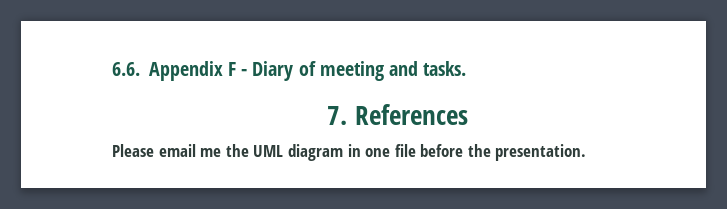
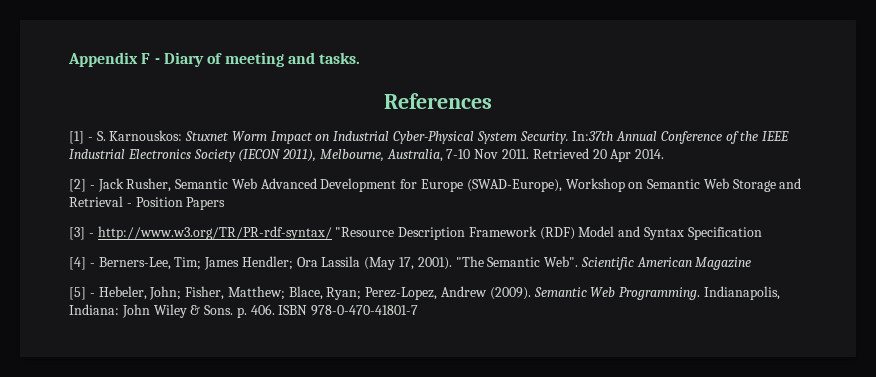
- 6.6. Appendix F - Diary of meeting and tasks.
+ Appendix F - Diary of meeting and tasks.
- 7. References
+ References
- Please email me the UML diagram in one file before the presentation.
+ [1] - S. Karnouskos: Stuxnet Worm Impact on Industrial Cyber-Physical System Security. In:37th Annual Conference of the IEEE Industrial Electronics Society (IECON 2011), Melbourne, Australia, 7-10 Nov 2011. Retrieved 20 Apr 2014.
+ [2] - Jack Rusher, Semantic Web Advanced Development for Europe (SWAD-Europe), Workshop on Semantic Web Storage and Retrieval - Position Papers
+ [3] - http://www.w3.org/TR/PR-rdf-syntax/ "Resource Description Framework (RDF) Model and Syntax Specification
+ [4] - Berners-Lee, Tim; James Hendler; Ora Lassila (May 17, 2001). "The Semantic Web". Scientific American Magazine
+ [5] - Hebeler, John; Fisher, Matthew; Blace, Ryan; Perez-Lopez, Andrew (2009). Semantic Web Programming. Indianapolis, Indiana: John Wiley & Sons. p. 406. ISBN 978-0-470-41801-7

